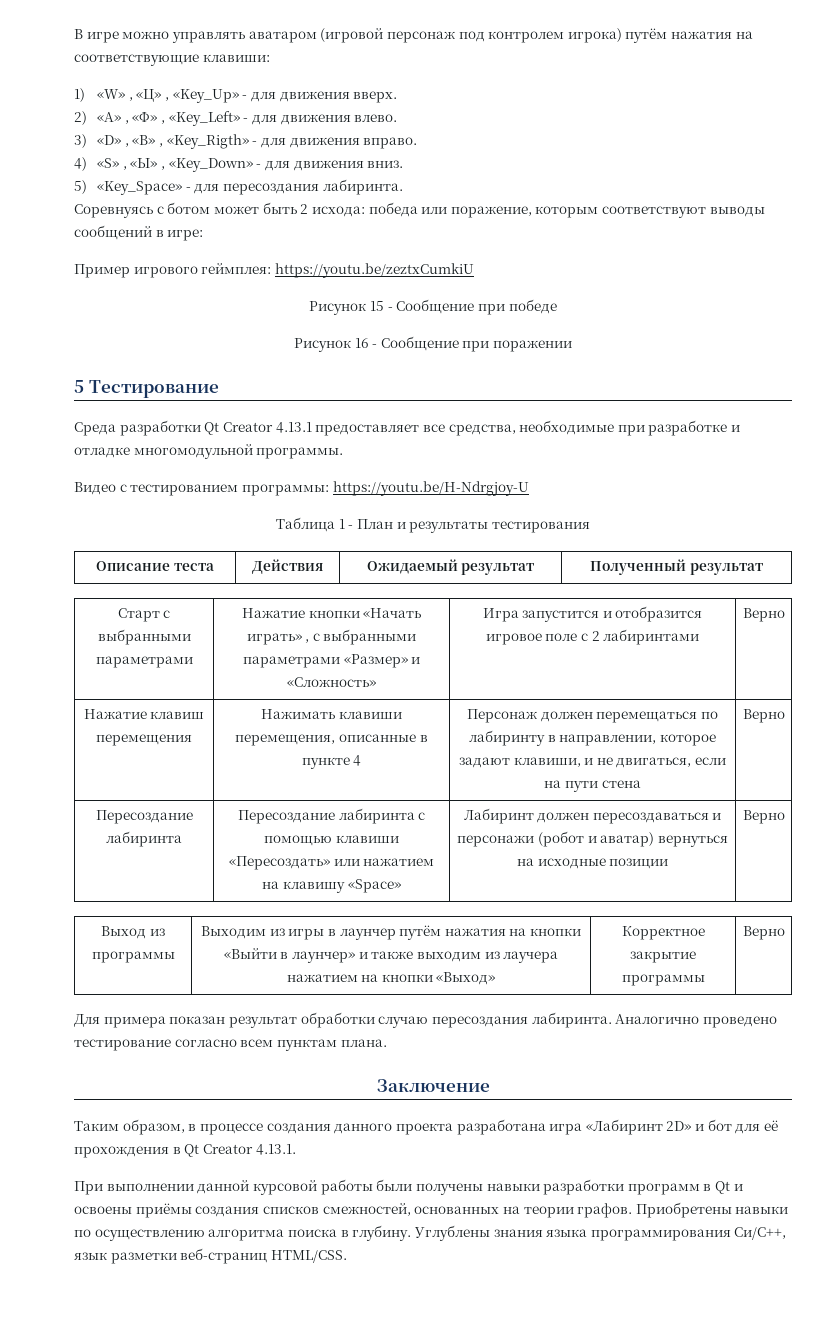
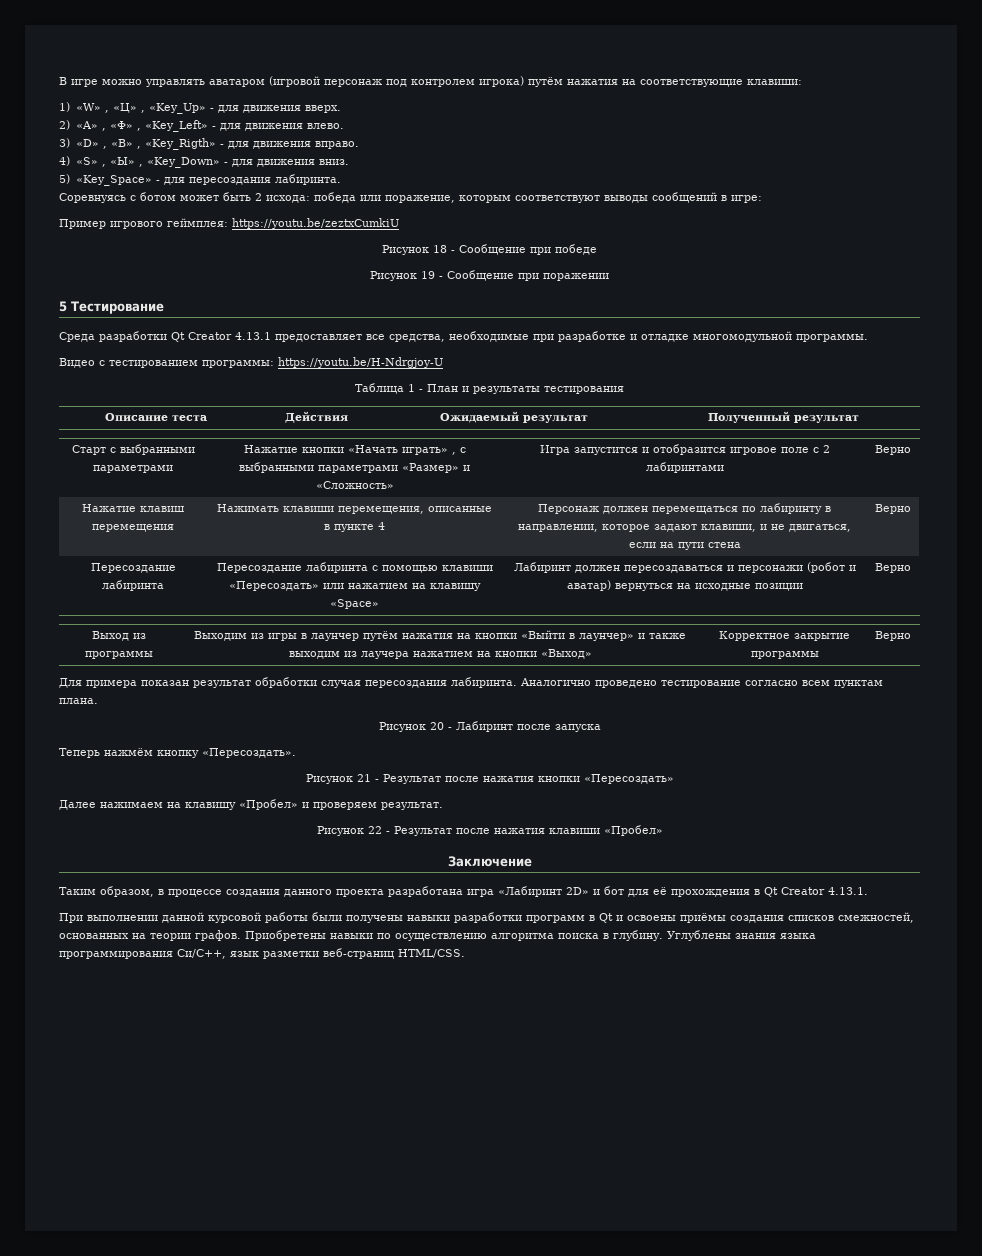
- Рисунок 15 - Сообщение при победе
+ Рисунок 18 - Сообщение при победе
- Рисунок 16 - Сообщение при поражении
+ Рисунок 19 - Сообщение при поражении
- Для примера показан результат обработки случаю пересоздания лабиринта.
+ Для примера показан результат обработки случая пересоздания лабиринта.
+ Рисунок 20 - Лабиринт после запуска
+ Теперь нажмём кнопку «Пересоздать».
+ Рисунок 21 - Результат после нажатия кнопки «Пересоздать»
+ Далее нажимаем на клавишу «Пробел» и проверяем результат.
+ Рисунок 22 - Результат после нажатия клавиши «Пробел»

